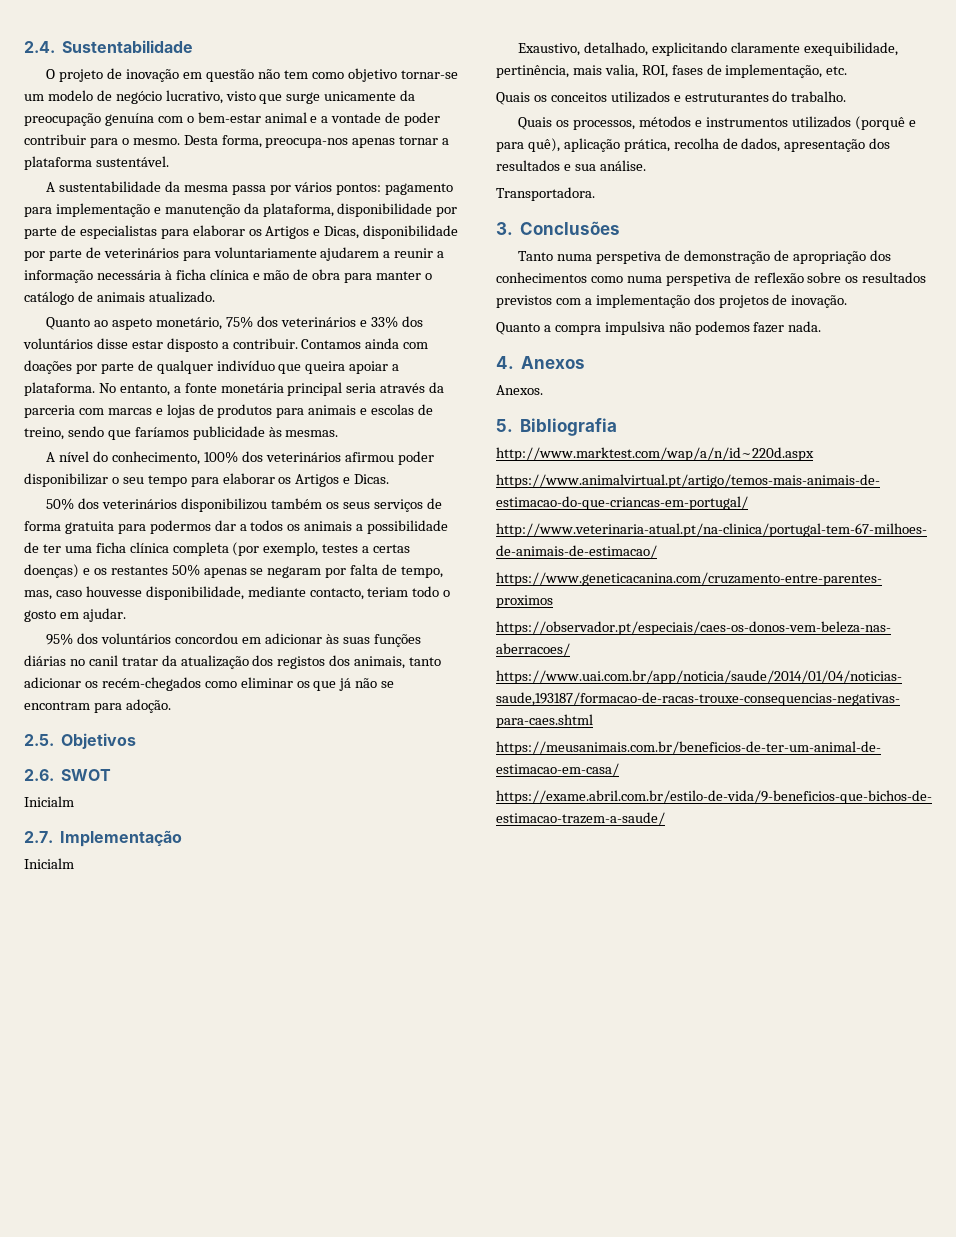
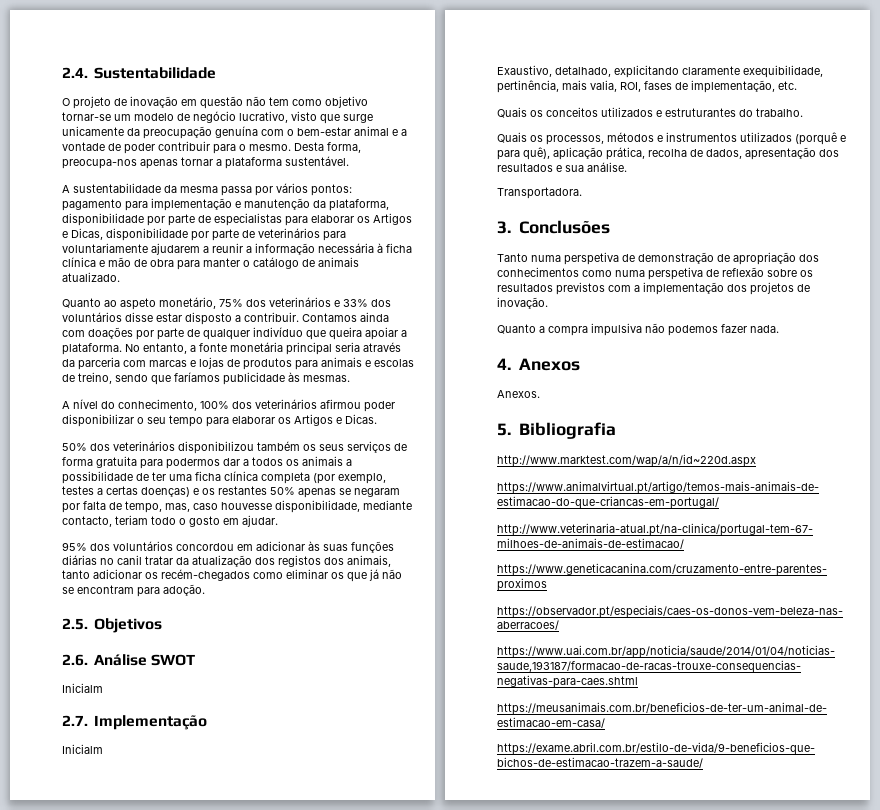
- 2.6. SWOT
+ 2.6. Análise SWOT

